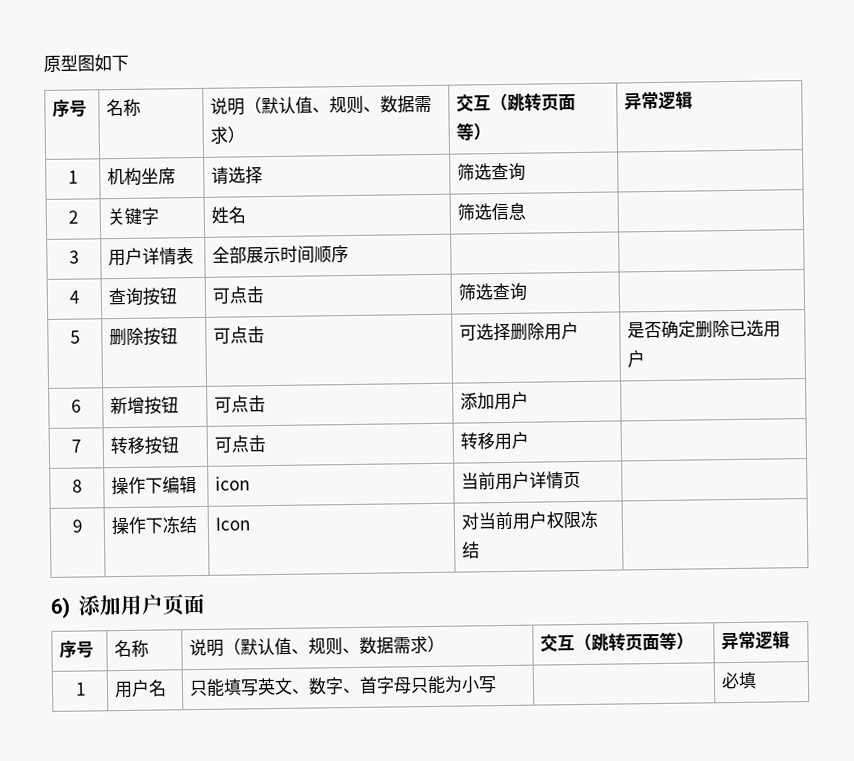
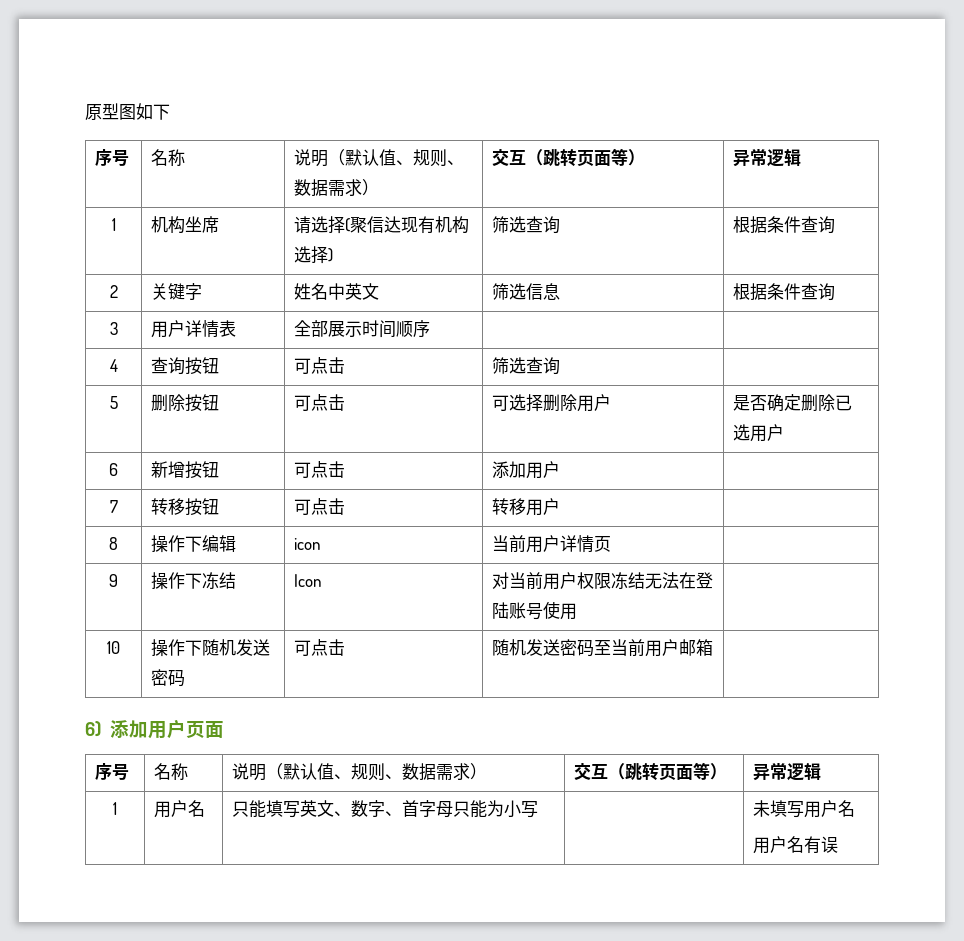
- 1 | 机构坐席 | 请选择 | 筛选查询 |
+ 1 | 机构坐席 | 请选择(聚信达现有机构选择) | 筛选查询 | 根据条件查询
- 2 | 关键字 | 姓名 | 筛选信息 |
+ 2 | 关键字 | 姓名中英文 | 筛选信息 | 根据条件查询
- 9 | 操作下冻结 | Icon | 对当前用户权限冻结 |
+ 9 | 操作下冻结 | Icon | 对当前用户权限冻结无法在登陆账号使用 |
+ 10 | 操作下随机发送密码 | 可点击 | 随机发送密码至当前用户邮箱 |
- 1 | 用户名 | 只能填写英文、数字、首字母只能为小写 | | 必填
+ 1 | 用户名 | 只能填写英文、数字、首字母只能为小写 | | 未填写用户名
+ 用户名有误

